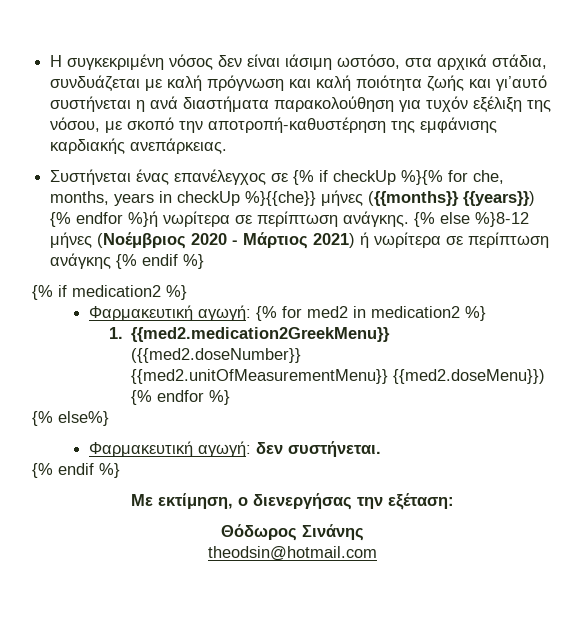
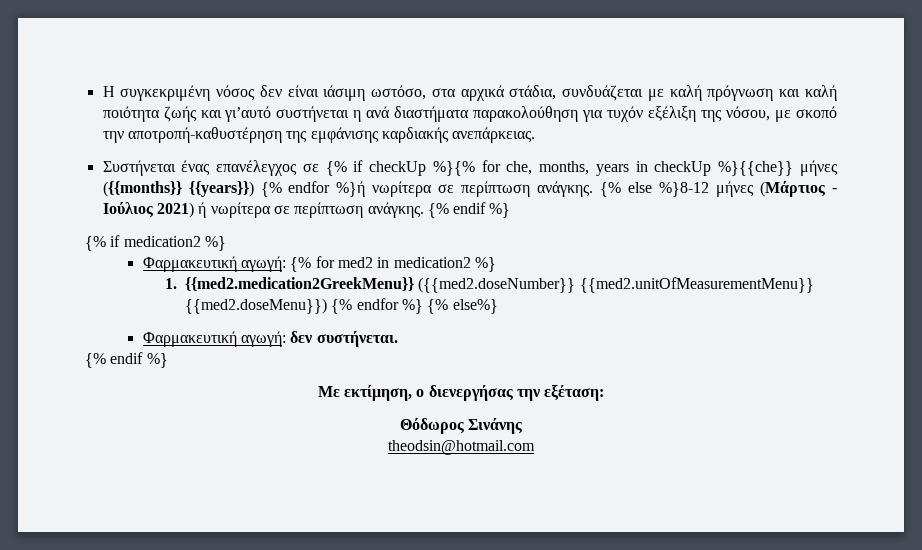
- {% else %}8-12 μήνες (Νοέμβριος 2020 - Μάρτιος 2021) ή νωρίτερα σε περίπτωση ανάγκης {% endif %}
+ {% else %}8-12 μήνες (Μάρτιος - Ιούλιος 2021) ή νωρίτερα σε περίπτωση ανάγκης. {% endif %}
- 1. {{med2.medication2GreekMenu}} ({{med2.doseNumber}} {{med2.unitOfMeasurementMenu}} {{med2.doseMenu}}) {% endfor %}
- {% else%}
+ 1. {{med2.medication2GreekMenu}} ({{med2.doseNumber}} {{med2.unitOfMeasurementMenu}} {{med2.doseMenu}}) {% endfor %} {% else%}

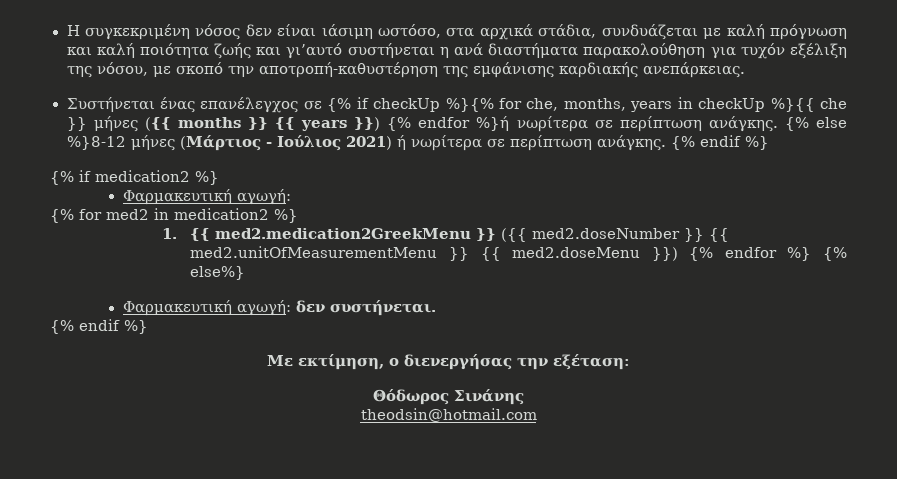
- Συστήνεται ένας επανέλεγχος σε {% if checkUp %}{% for che, months, years in checkUp %}{{che}} μήνες ({{months}} {{years}}) {% endfor %}ή νωρίτερα σε περίπτωση ανάγκης.
+ Συστήνεται ένας επανέλεγχος σε {% if checkUp %}{% for che, months, years in checkUp %}{{ che }} μήνες ({{ months }} {{ years }}) {% endfor %}ή νωρίτερα σε περίπτωση ανάγκης.
  {% if medication2 %}
- Φαρμακευτική αγωγή: {% for med2 in medication2 %}
+ Φαρμακευτική αγωγή:
+ {% for med2 in medication2 %}
- 1. {{med2.medication2GreekMenu}} ({{med2.doseNumber}} {{med2.unitOfMeasurementMenu}} {{med2.doseMenu}}) {% endfor %} {% else%}
+ 1. {{ med2.medication2GreekMenu }} ({{ med2.doseNumber }} {{ med2.unitOfMeasurementMenu }} {{ med2.doseMenu }}) {% endfor %} {% else%}

